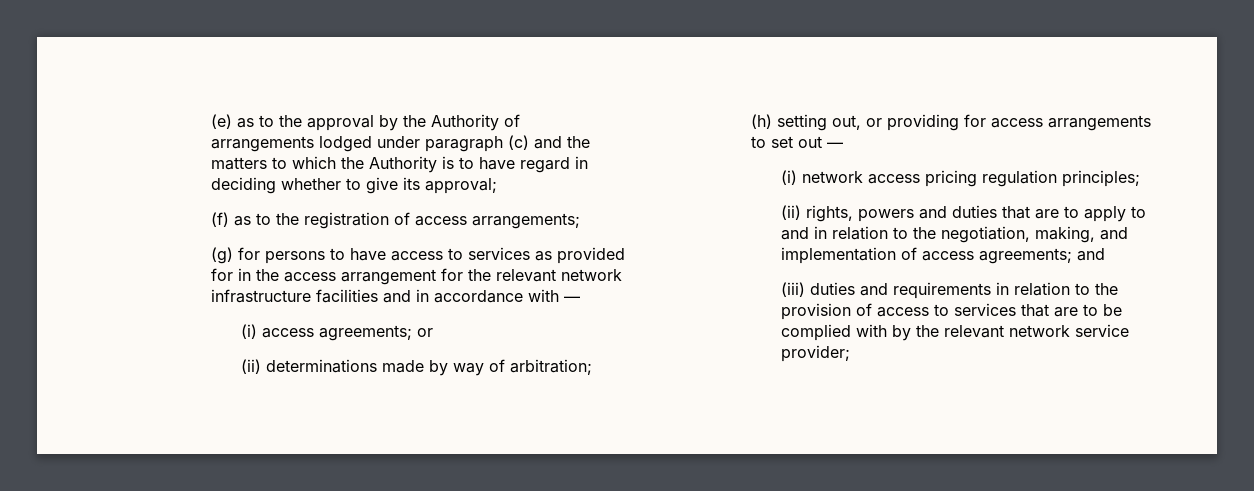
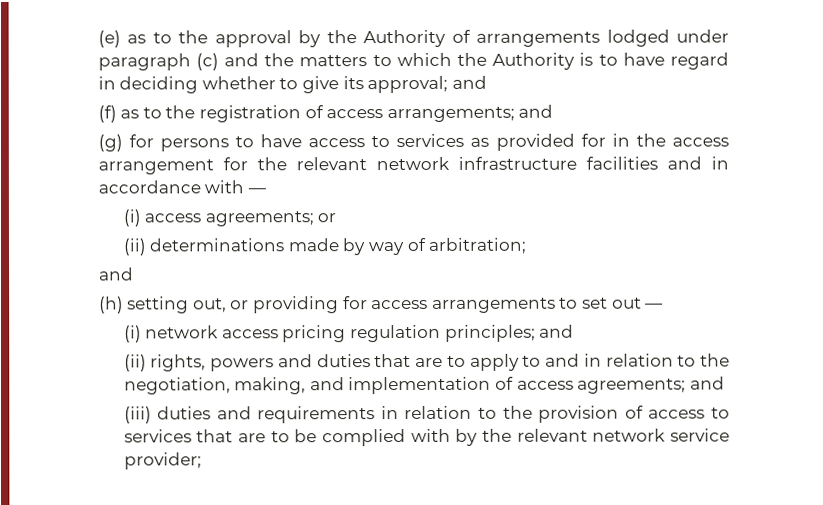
- (e) as to the approval by the Authority of arrangements lodged under paragraph (c) and the matters to which the Authority is to have regard in deciding whether to give its approval;
+ (e) as to the approval by the Authority of arrangements lodged under paragraph (c) and the matters to which the Authority is to have regard in deciding whether to give its approval; and
- (f) as to the registration of access arrangements;
+ (f) as to the registration of access arrangements; and
  (ii) determinations made by way of arbitration;
+ and
- (i) network access pricing regulation principles;
+ (i) network access pricing regulation principles; and

